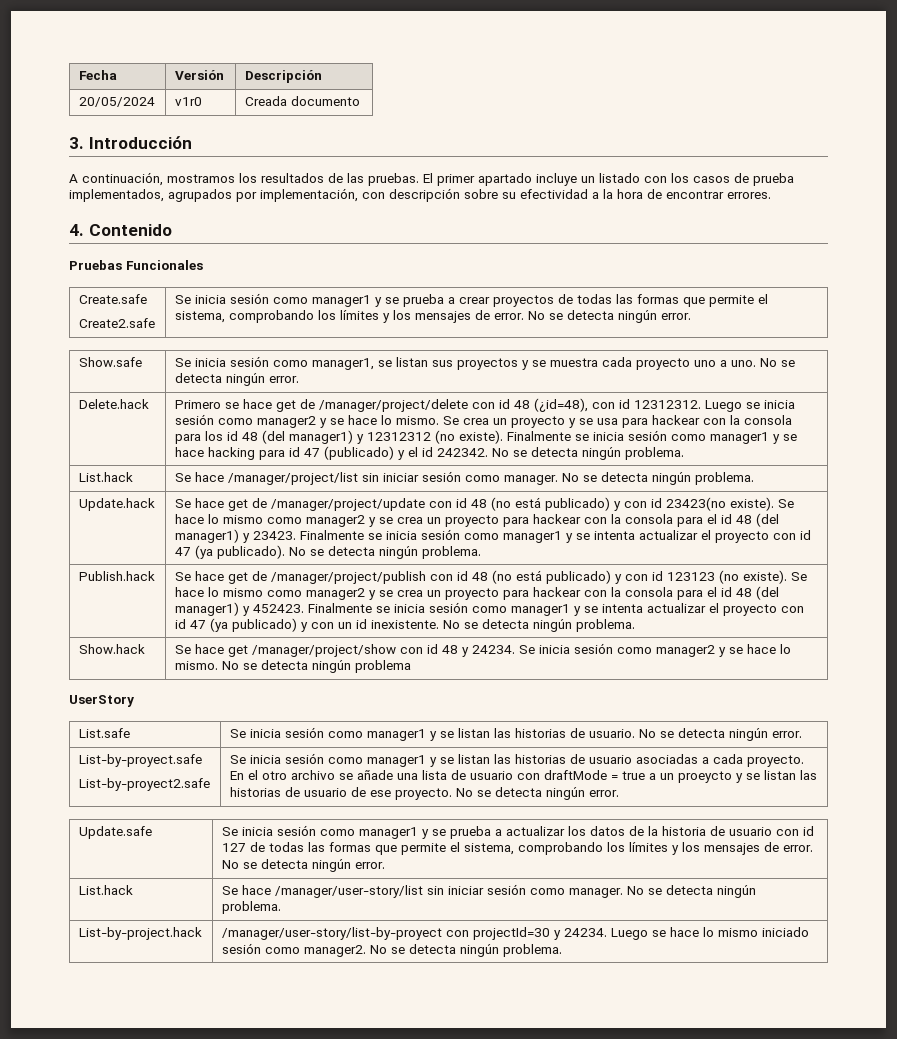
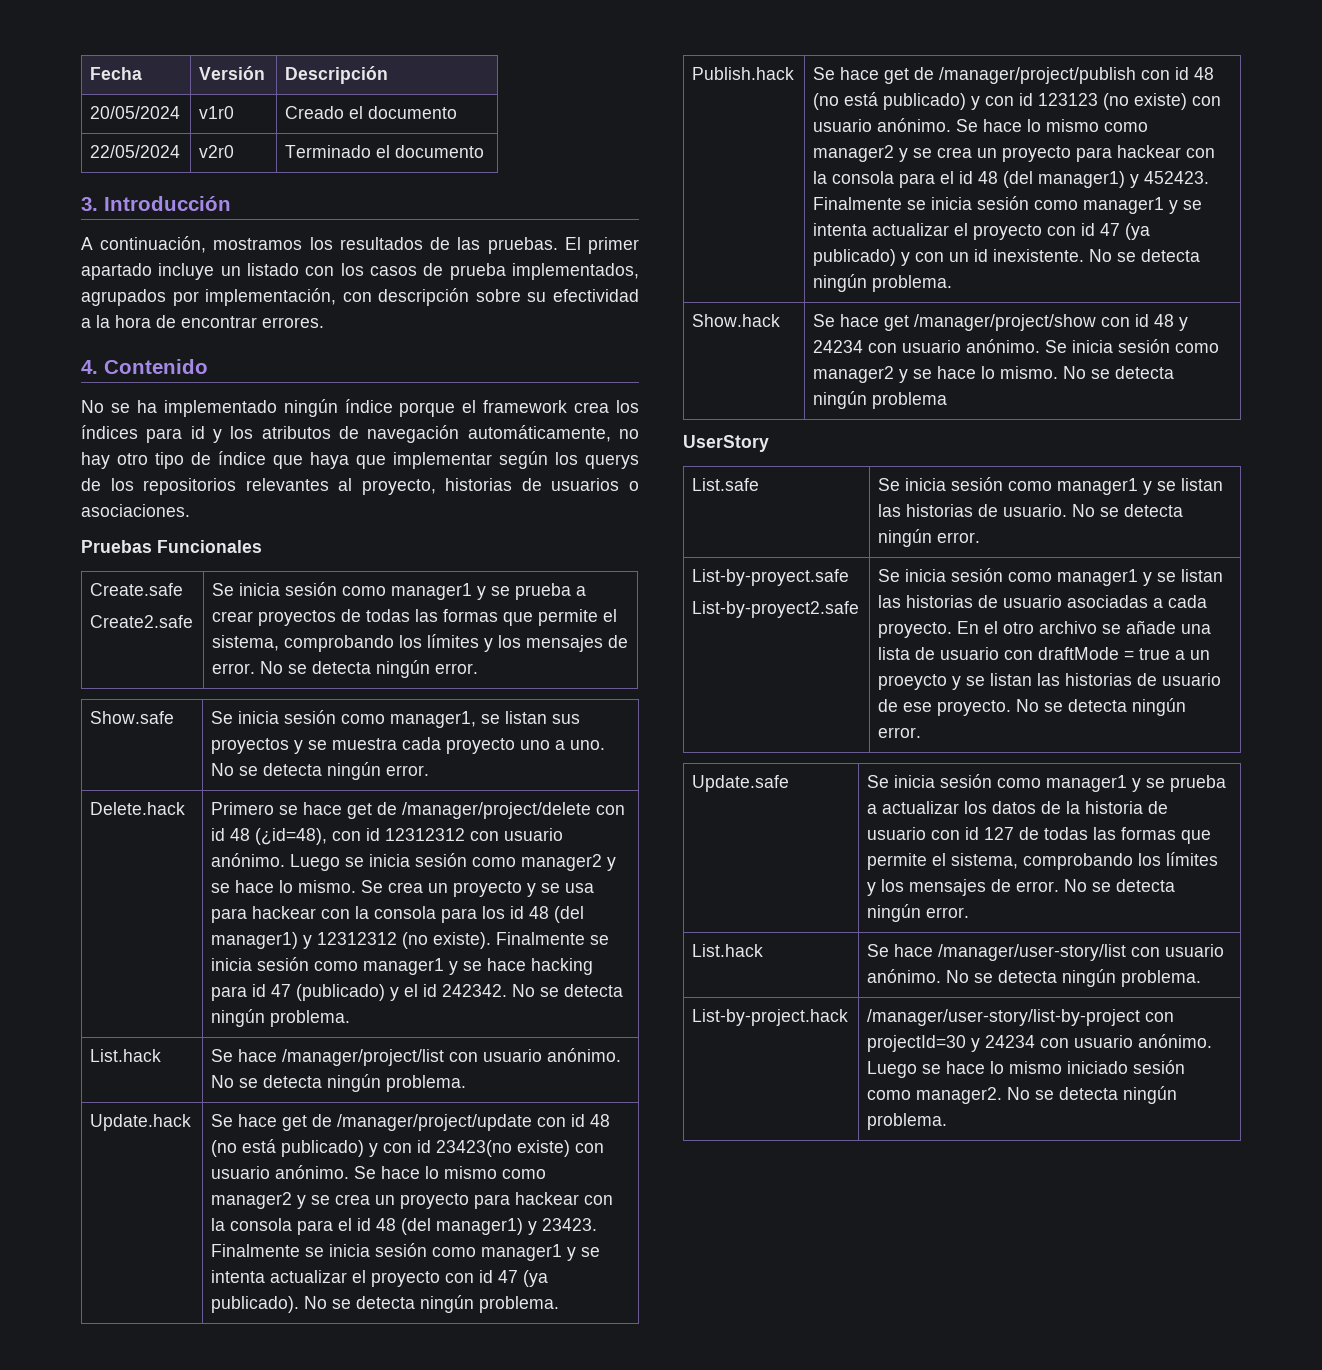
- 20/05/2024 | v1r0 | Creada documento
+ 20/05/2024 | v1r0 | Creado el documento
+ 22/05/2024 | v2r0 | Terminado el documento
+ No se ha implementado ningún índice porque el framework crea los índices para id y los atributos de navegación automáticamente, no hay otro tipo de índice que haya que implementar según los querys de los repositorios relevantes al proyecto, historias de usuarios o asociaciones.
- Primero se hace get de /manager/project/delete con id 48 (¿id=48), con id 12312312.
+ Primero se hace get de /manager/project/delete con id 48 (¿id=48), con id 12312312 con usuario anónimo.
- List.hack | Se hace /manager/project/list sin iniciar sesión como manager. No se detecta ningún problema.
+ List.hack | Se hace /manager/project/list con usuario anónimo. No se detecta ningún problema.
- Se hace get de /manager/project/update con id 48 (no está publicado) y con id 23423(no existe).
+ Se hace get de /manager/project/update con id 48 (no está publicado) y con id 23423(no existe) con usuario anónimo.
- Se hace get de /manager/project/publish con id 48 (no está publicado) y con id 123123 (no existe).
+ Se hace get de /manager/project/publish con id 48 (no está publicado) y con id 123123 (no existe) con usuario anónimo.
- Show.hack | Se hace get /manager/project/show con id 48 y 24234. Se inicia sesión como manager2 y se hace lo mismo. No se detecta ningún problema
+ Show.hack | Se hace get /manager/project/show con id 48 y 24234 con usuario anónimo. Se inicia sesión como manager2 y se hace lo mismo. No se detecta ningún problema
- List.hack | Se hace /manager/user-story/list sin iniciar sesión como manager. No se detecta ningún problema.
+ List.hack | Se hace /manager/user-story/list con usuario anónimo. No se detecta ningún problema.
- List-by-project.hack | /manager/user-story/list-by-proyect con projectId=30 y 24234. Luego se hace lo mismo iniciado sesión como manager2. No se detecta ningún problema.
+ List-by-project.hack | /manager/user-story/list-by-project con projectId=30 y 24234 con usuario anónimo. Luego se hace lo mismo iniciado sesión como manager2. No se detecta ningún problema.

